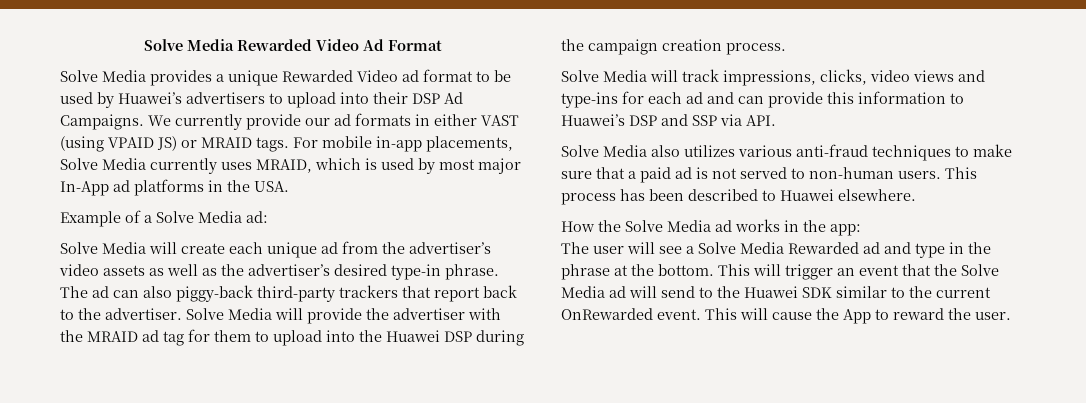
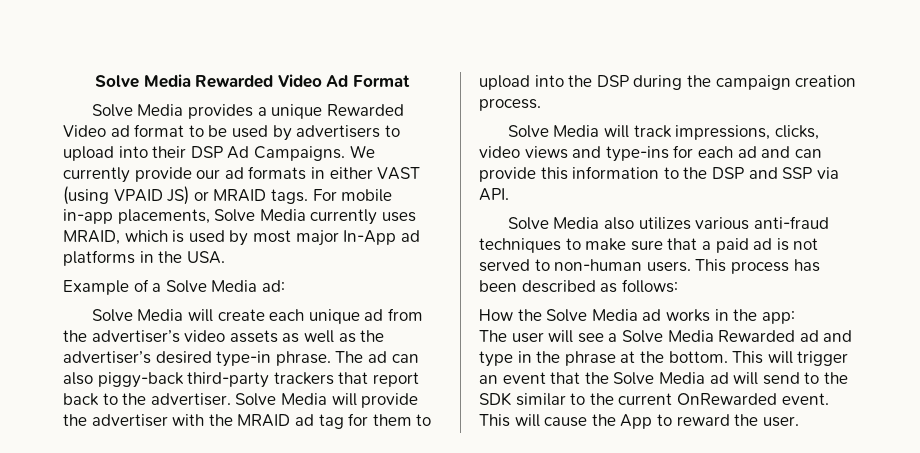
- Solve Media provides a unique Rewarded Video ad format to be used by Huawei’s advertisers to upload into their DSP Ad Campaigns.
+ Solve Media provides a unique Rewarded Video ad format to be used by advertisers to upload into their DSP Ad Campaigns.
- Solve Media will provide the advertiser with the MRAID ad tag for them to upload into the Huawei DSP during the campaign creation process.
+ Solve Media will provide the advertiser with the MRAID ad tag for them to upload into the DSP during the campaign creation process.
- Solve Media will track impressions, clicks, video views and type-ins for each ad and can provide this information to Huawei’s DSP and SSP via API.
+ Solve Media will track impressions, clicks, video views and type-ins for each ad and can provide this information to the DSP and SSP via API.
- This process has been described to Huawei elsewhere.
+ This process has been described as follows:
- This will trigger an event that the Solve Media ad will send to the Huawei SDK similar to the current OnRewarded event.
+ This will trigger an event that the Solve Media ad will send to the SDK similar to the current OnRewarded event.

